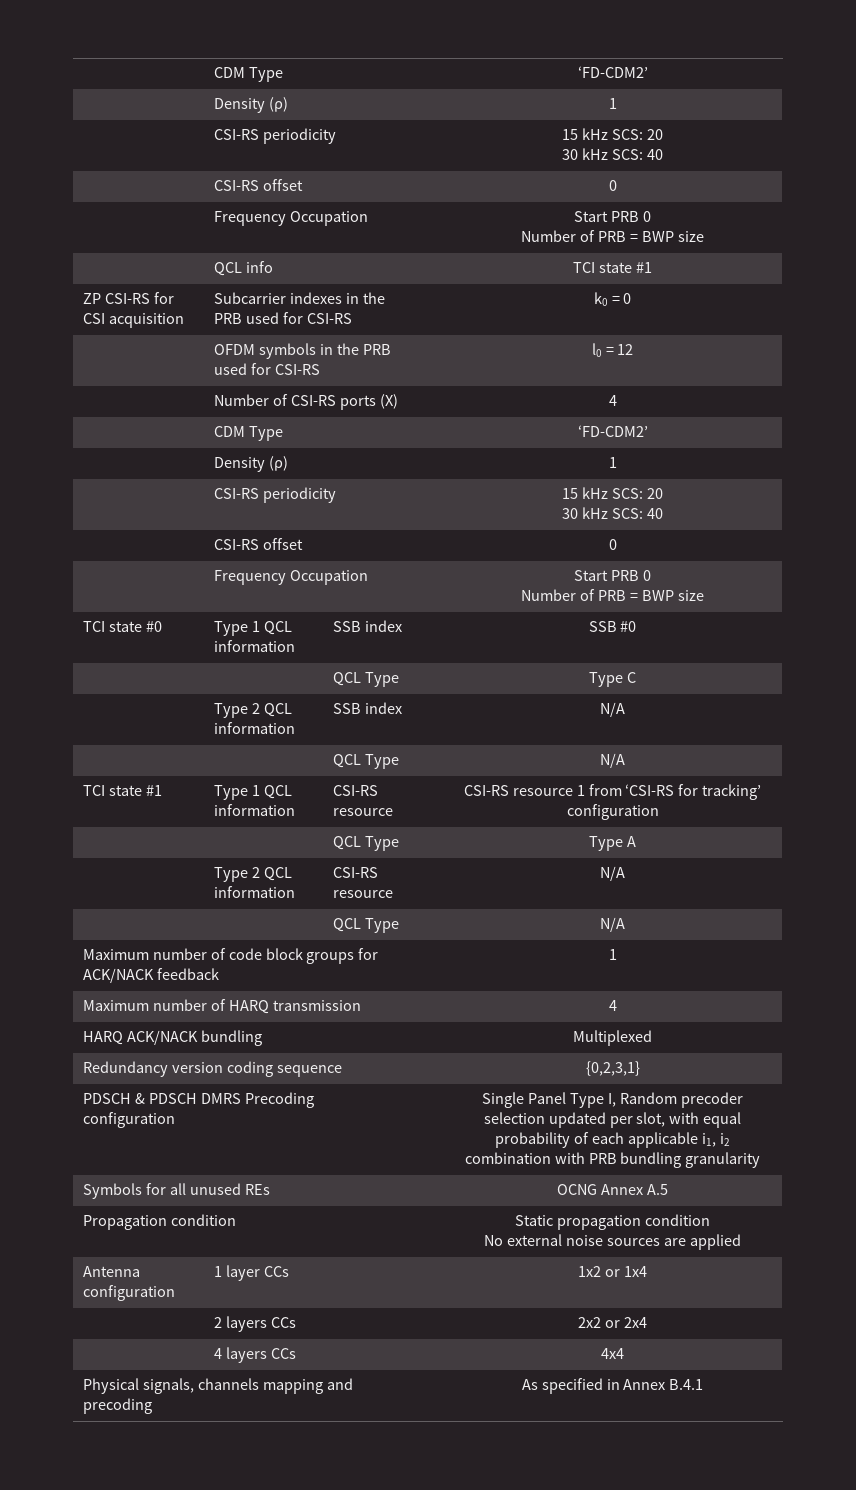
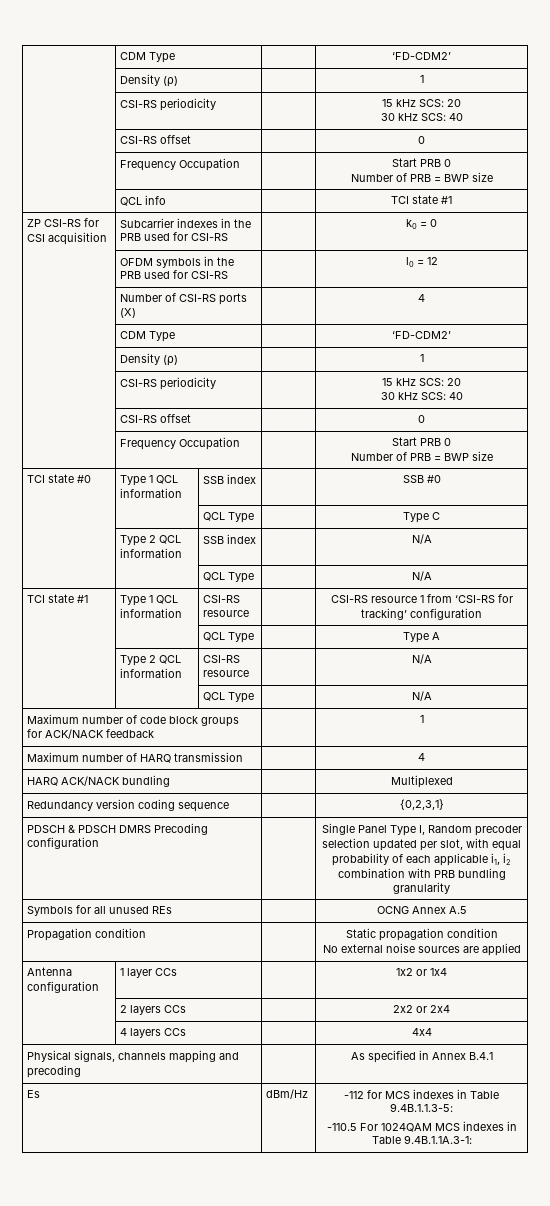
+ Es | dBm/Hz | -112 for MCS indexes in Table 9.4B.1.1.3-5:
+ -110.5 For 1024QAM MCS indexes in Table 9.4B.1.1A.3-1:

